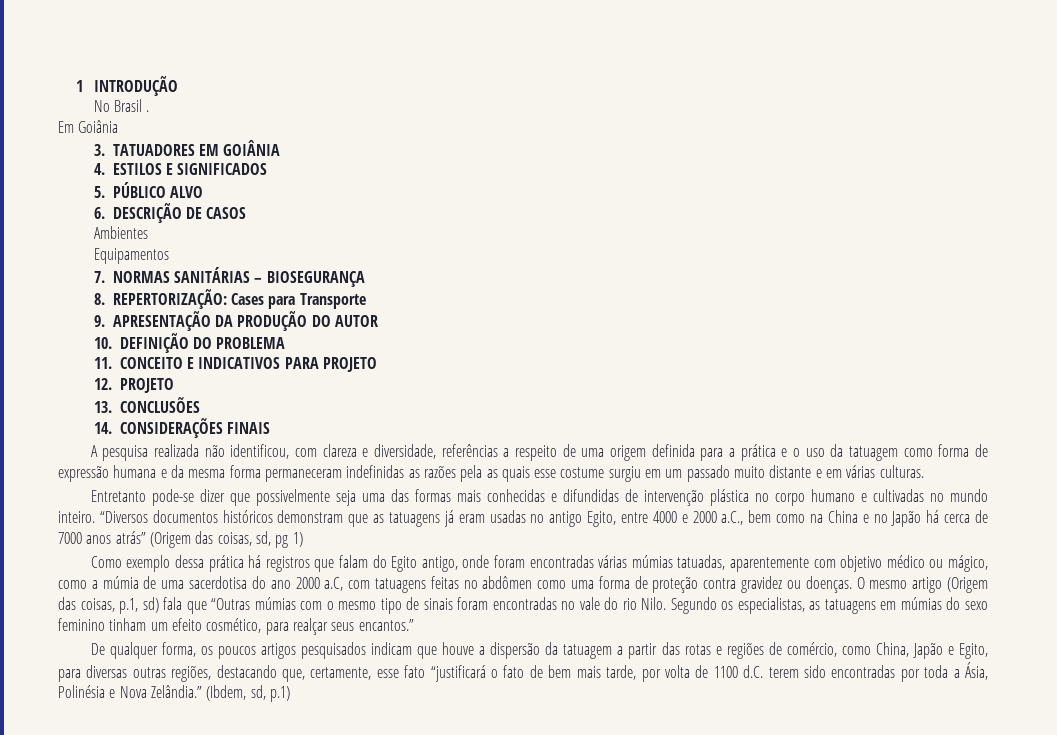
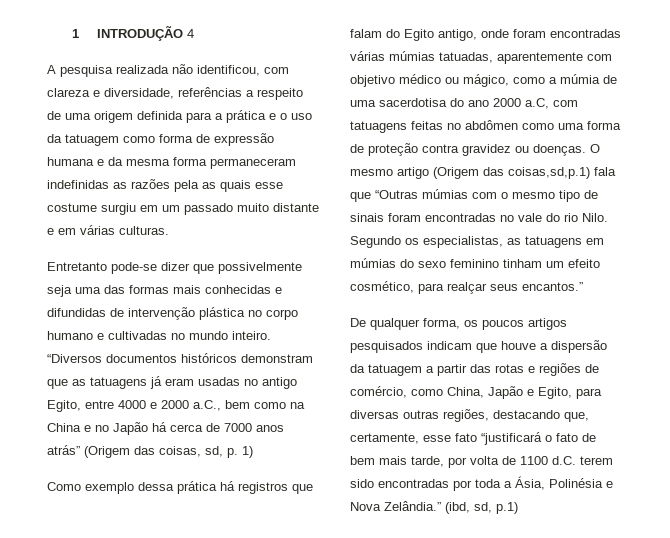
- 1 INTRODUÇÃO
- No Brasil .
- Em Goiânia
- 3. TATUADORES EM GOIÂNIA
- 4. ESTILOS E SIGNIFICADOS
- 5. PÚBLICO ALVO
- 6. DESCRIÇÃO DE CASOS
- Ambientes
- Equipamentos
- 7. NORMAS SANITÁRIAS – BIOSEGURANÇA
- 8. REPERTORIZAÇÃO: Cases para Transporte
- 9. APRESENTAÇÃO DA PRODUÇÃO DO AUTOR
- 10. DEFINIÇÃO DO PROBLEMA
- 11. CONCEITO E INDICATIVOS PARA PROJETO
- 12. PROJETO
- 13. CONCLUSÕES
- 14. CONSIDERAÇÕES FINAIS
+ 1 INTRODUÇÃO 4
- “Diversos documentos históricos demonstram que as tatuagens já eram usadas no antigo Egito, entre 4000 e 2000 a.C., bem como na China e no Japão há cerca de 7000 anos atrás” (Origem das coisas, sd, pg 1)
+ “Diversos documentos históricos demonstram que as tatuagens já eram usadas no antigo Egito, entre 4000 e 2000 a.C., bem como na China e no Japão há cerca de 7000 anos atrás” (Origem das coisas, sd, p. 1)
- O mesmo artigo (Origem das coisas, p.1, sd) fala que “Outras múmias com o mesmo tipo de sinais foram encontradas no vale do rio Nilo.
+ O mesmo artigo (Origem das coisas,sd,p.1) fala que “Outras múmias com o mesmo tipo de sinais foram encontradas no vale do rio Nilo.
- (Ibdem, sd, p.1)
+ (ibd, sd, p.1)

